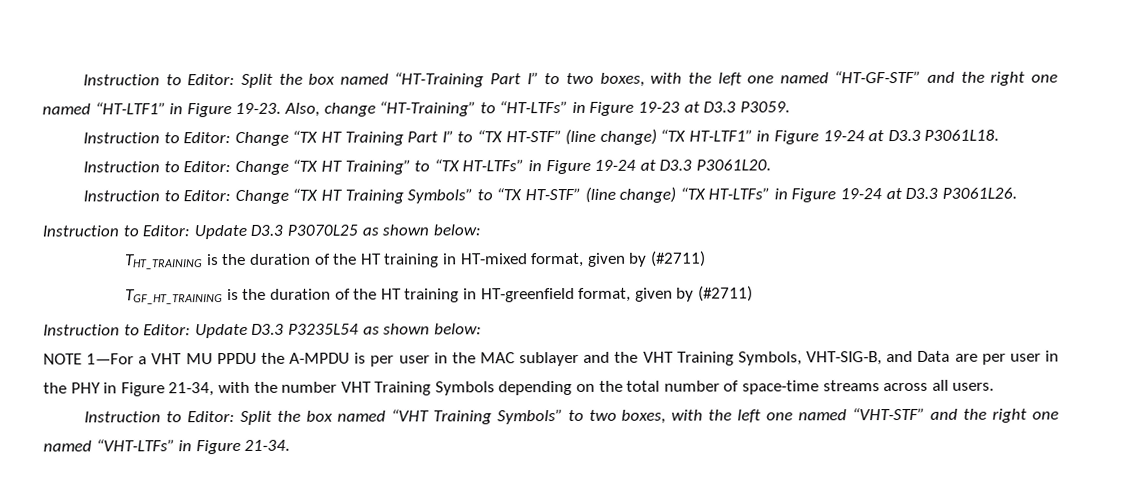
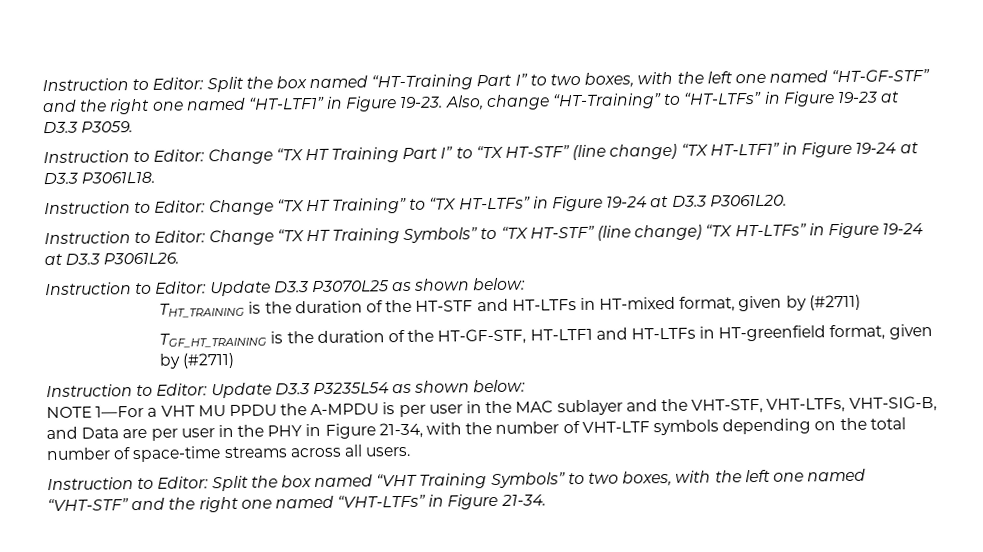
- THT_TRAINING is the duration of the HT training in HT-mixed format, given by (#2711)
+ THT_TRAINING is the duration of the HT-STF and HT-LTFs in HT-mixed format, given by (#2711)
- TGF_HT_TRAINING is the duration of the HT training in HT-greenfield format, given by (#2711)
+ TGF_HT_TRAINING is the duration of the HT-GF-STF, HT-LTF1 and HT-LTFs in HT-greenfield format, given by (#2711)
- NOTE 1—For a VHT MU PPDU the A-MPDU is per user in the MAC sublayer and the VHT Training Symbols, VHT-SIG-B, and Data are per user in the PHY in Figure 21-34, with the number VHT Training Symbols depending on the total number of space-time streams across all users.
+ NOTE 1—For a VHT MU PPDU the A-MPDU is per user in the MAC sublayer and the VHT-STF, VHT-LTFs, VHT-SIG-B, and Data are per user in the PHY in Figure 21-34, with the number of VHT-LTF symbols depending on the total number of space-time streams across all users.

